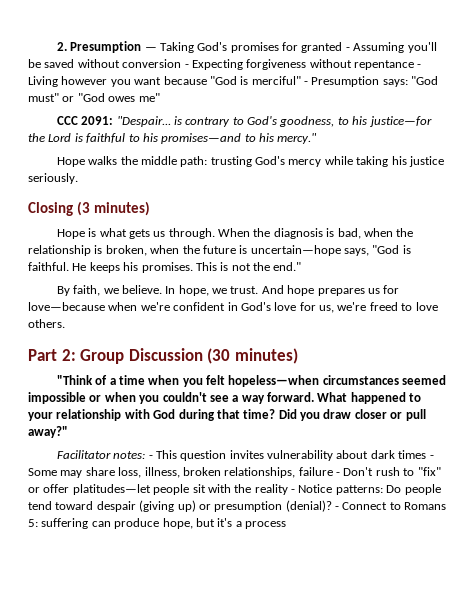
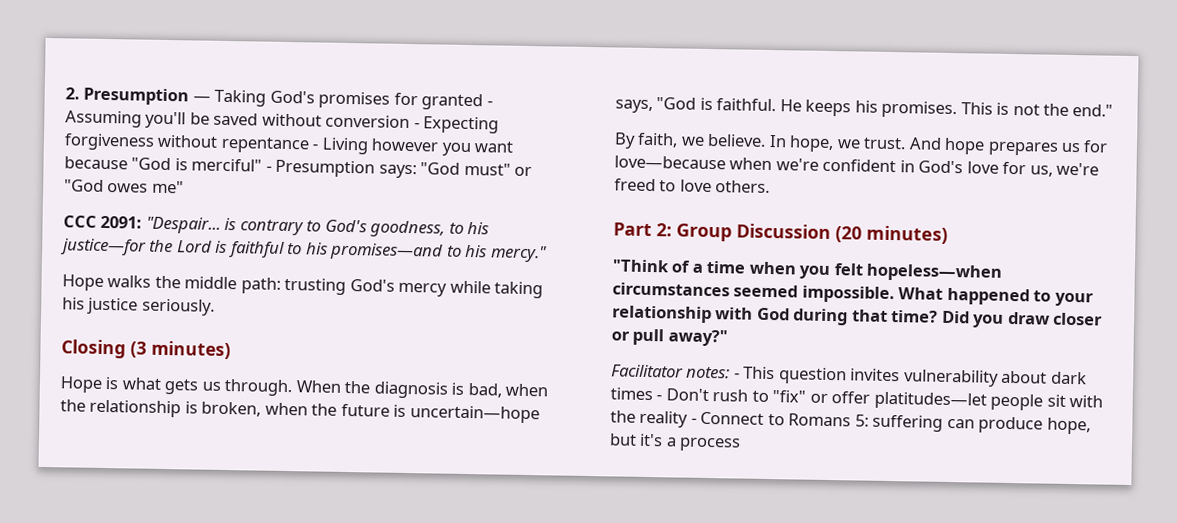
- Part 2: Group Discussion (30 minutes)
+ Part 2: Group Discussion (20 minutes)
- "Think of a time when you felt hopeless—when circumstances seemed impossible or when you couldn't see a way forward.
+ "Think of a time when you felt hopeless—when circumstances seemed impossible.
- Facilitator notes: - This question invites vulnerability about dark times - Some may share loss, illness, broken relationships, failure - Don't rush to "fix" or offer platitudes—let people sit with the reality - Notice patterns: Do people tend toward despair (giving up) or presumption (denial)? - Connect to Romans 5: suffering can produce hope, but it's a process
+ Facilitator notes: - This question invites vulnerability about dark times - Don't rush to "fix" or offer platitudes—let people sit with the reality - Connect to Romans 5: suffering can produce hope, but it's a process

